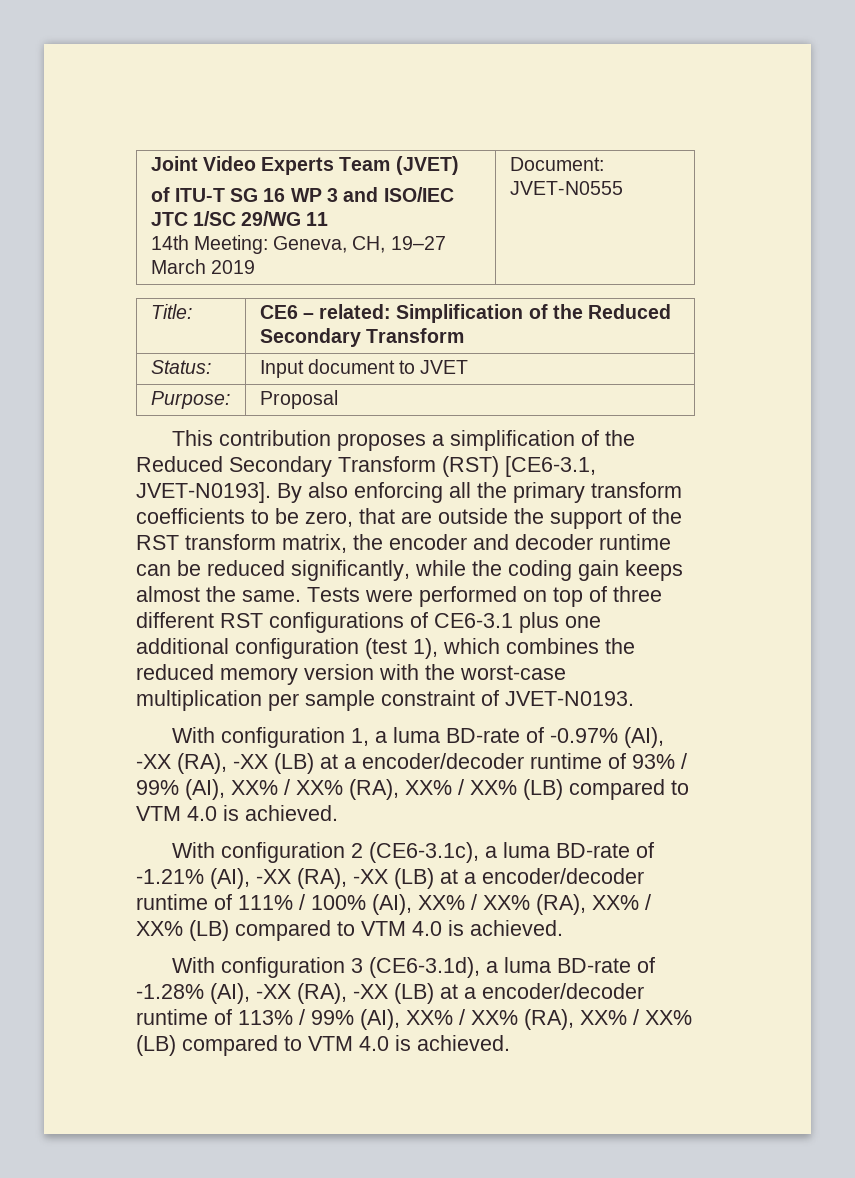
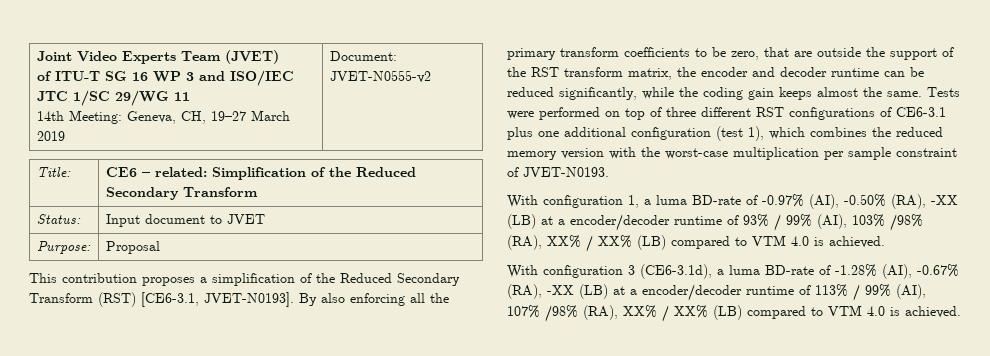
  Joint Video Experts Team (JVET)
  of ITU-T SG 16 WP 3 and ISO/IEC JTC 1/SC 29/WG 11
- 14th Meeting: Geneva, CH, 19–27 March 2019 | Document: JVET-N0555
+ 14th Meeting: Geneva, CH, 19–27 March 2019 | Document: JVET-N0555-v2
- With configuration 1, a luma BD-rate of -0.97% (AI), -XX (RA), -XX (LB) at a encoder/decoder runtime of 93% / 99% (AI), XX% / XX% (RA), XX% / XX% (LB) compared to VTM 4.0 is achieved.
- With configuration 2 (CE6-3.1c), a luma BD-rate of -1.21% (AI), -XX (RA), -XX (LB) at a encoder/decoder runtime of 111% / 100% (AI), XX% / XX% (RA), XX% / XX% (LB) compared to VTM 4.0 is achieved.
+ With configuration 1, a luma BD-rate of -0.97% (AI), -0.50% (RA), -XX (LB) at a encoder/decoder runtime of 93% / 99% (AI), 103% /98% (RA), XX% / XX% (LB) compared to VTM 4.0 is achieved.
- With configuration 3 (CE6-3.1d), a luma BD-rate of -1.28% (AI), -XX (RA), -XX (LB) at a encoder/decoder runtime of 113% / 99% (AI), XX% / XX% (RA), XX% / XX% (LB) compared to VTM 4.0 is achieved.
+ With configuration 3 (CE6-3.1d), a luma BD-rate of -1.28% (AI), -0.67% (RA), -XX (LB) at a encoder/decoder runtime of 113% / 99% (AI), 107% /98% (RA), XX% / XX% (LB) compared to VTM 4.0 is achieved.

